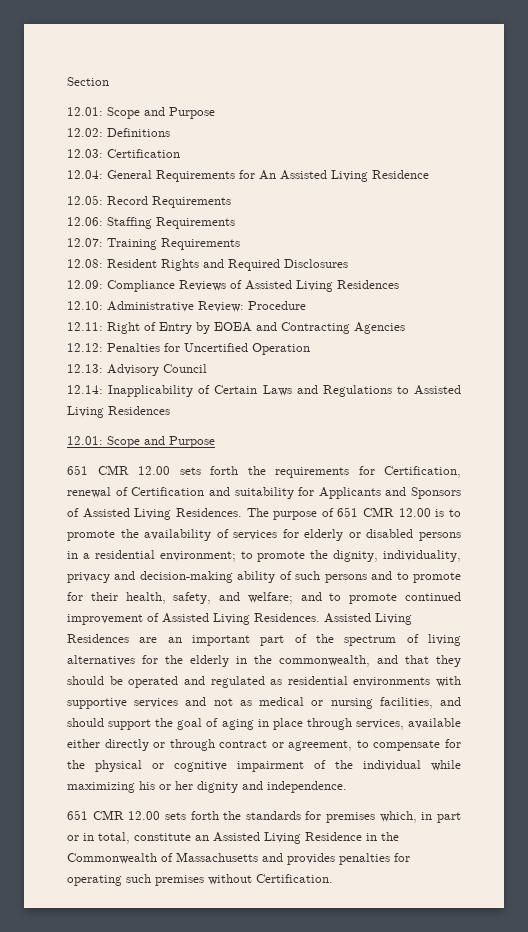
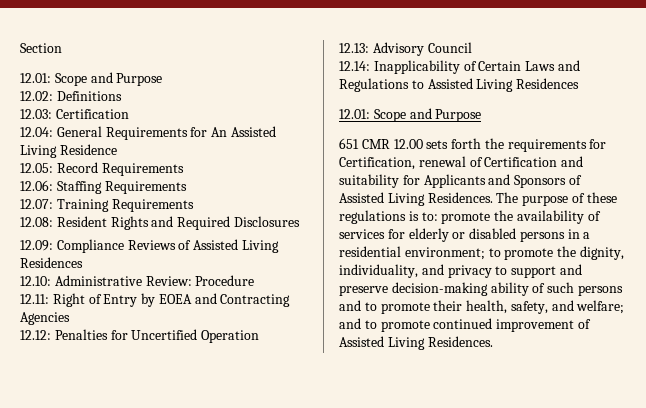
- The purpose of 651 CMR 12.00 is to promote the availability of services for elderly or disabled persons in a residential environment; to promote the dignity, individuality, privacy and decision-making ability of such persons and to promote for their health, safety, and welfare; and to promote continued improvement of Assisted Living Residences. Assisted Living Residences are an important part of the spectrum of living alternatives for the elderly in the commonwealth, and that they should be operated and regulated as residential environments with supportive services and not as medical or nursing facilities, and should support the goal of aging in place through services, available either directly or through contract or agreement, to compensate for the physical or cognitive impairment of the individual while maximizing his or her dignity and independence.
- 651 CMR 12.00 sets forth the standards for premises which, in part or in total, constitute an Assisted Living Residence in the Commonwealth of Massachusetts and provides penalties for operating such premises without Certification.
+ The purpose of these regulations is to: promote the availability of services for elderly or disabled persons in a residential environment; to promote the dignity, individuality, and privacy to support and preserve decision-making ability of such persons and to promote their health, safety, and welfare; and to promote continued improvement of Assisted Living Residences.

